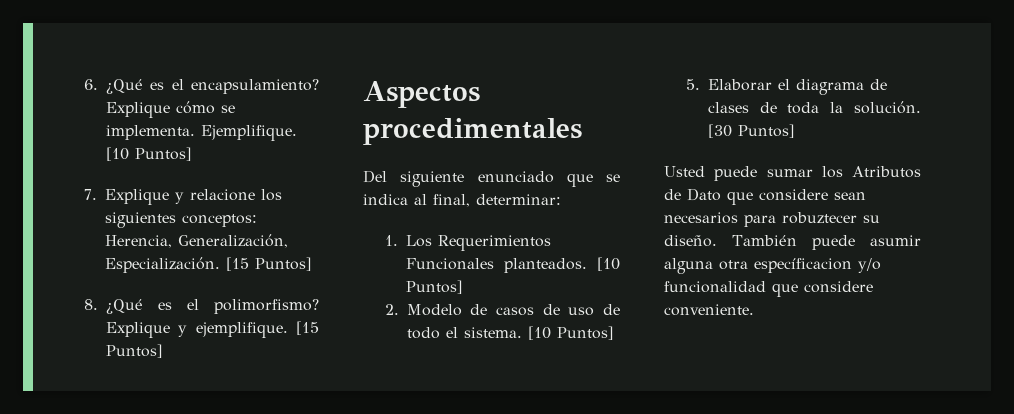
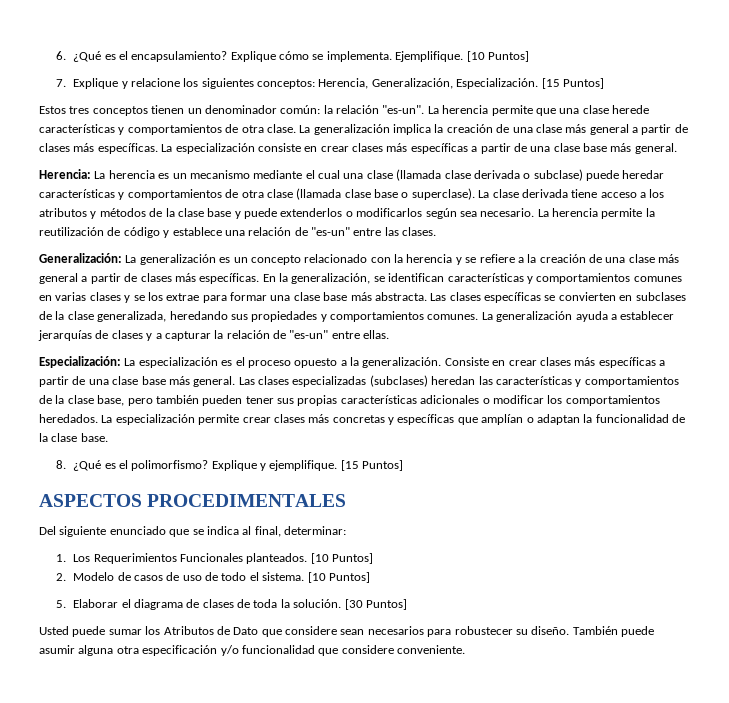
+ Estos tres conceptos tienen un denominador común: la relación "es-un". La herencia permite que una clase herede características y comportamientos de otra clase. La generalización implica la creación de una clase más general a partir de clases más específicas. La especialización consiste en crear clases más específicas a partir de una clase base más general.
+ Herencia: La herencia es un mecanismo mediante el cual una clase (llamada clase derivada o subclase) puede heredar características y comportamientos de otra clase (llamada clase base o superclase). La clase derivada tiene acceso a los atributos y métodos de la clase base y puede extenderlos o modificarlos según sea necesario. La herencia permite la reutilización de código y establece una relación de "es-un" entre las clases.
+ Generalización: La generalización es un concepto relacionado con la herencia y se refiere a la creación de una clase más general a partir de clases más específicas. En la generalización, se identifican características y comportamientos comunes en varias clases y se los extrae para formar una clase base más abstracta. Las clases específicas se convierten en subclases de la clase generalizada, heredando sus propiedades y comportamientos comunes. La generalización ayuda a establecer jerarquías de clases y a capturar la relación de "es-un" entre ellas.
+ Especialización: La especialización es el proceso opuesto a la generalización. Consiste en crear clases más específicas a partir de una clase base más general. Las clases especializadas (subclases) heredan las características y comportamientos de la clase base, pero también pueden tener sus propias características adicionales o modificar los comportamientos heredados. La especialización permite crear clases más concretas y específicas que amplían o adaptan la funcionalidad de la clase base.
- Aspectos procedimentales
+ ASPECTOS PROCEDIMENTALES
- Usted puede sumar los Atributos de Dato que considere sean necesarios para robuztecer su diseño.
+ Usted puede sumar los Atributos de Dato que considere sean necesarios para robustecer su diseño.
- También puede asumir alguna otra específicacion y/o funcionalidad que considere conveniente.
+ También puede asumir alguna otra especificación y/o funcionalidad que considere conveniente.

